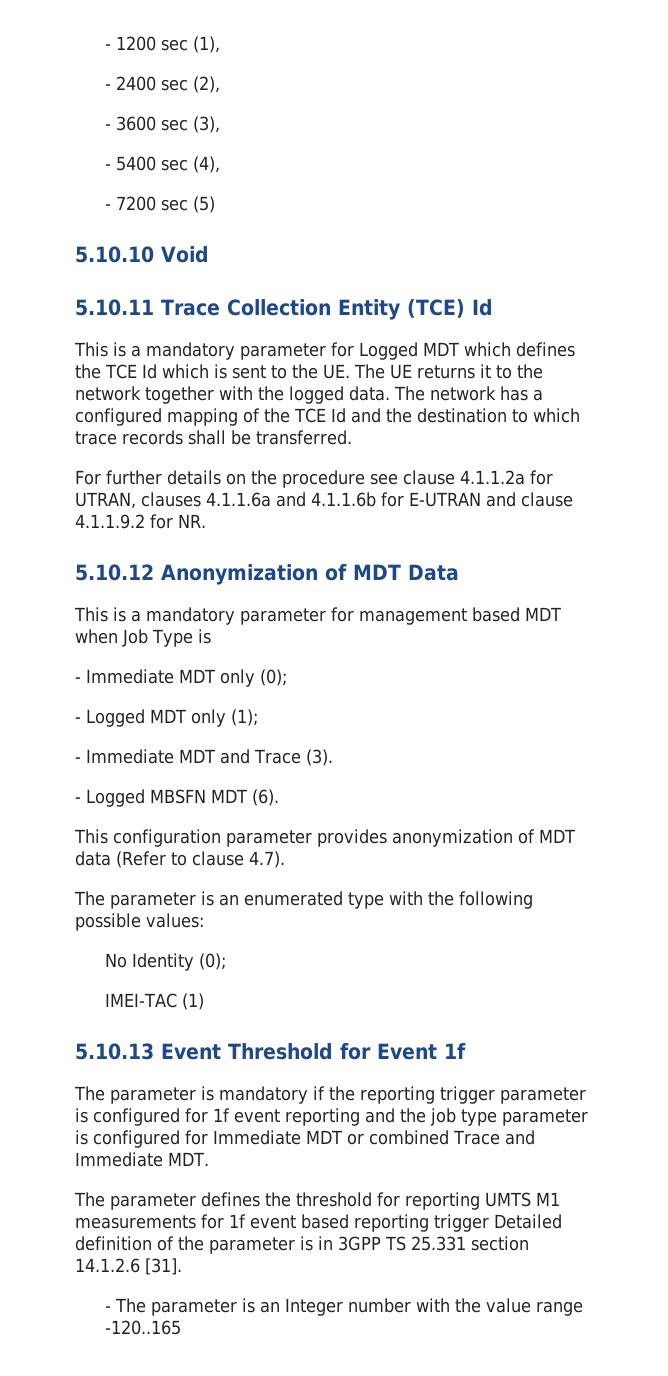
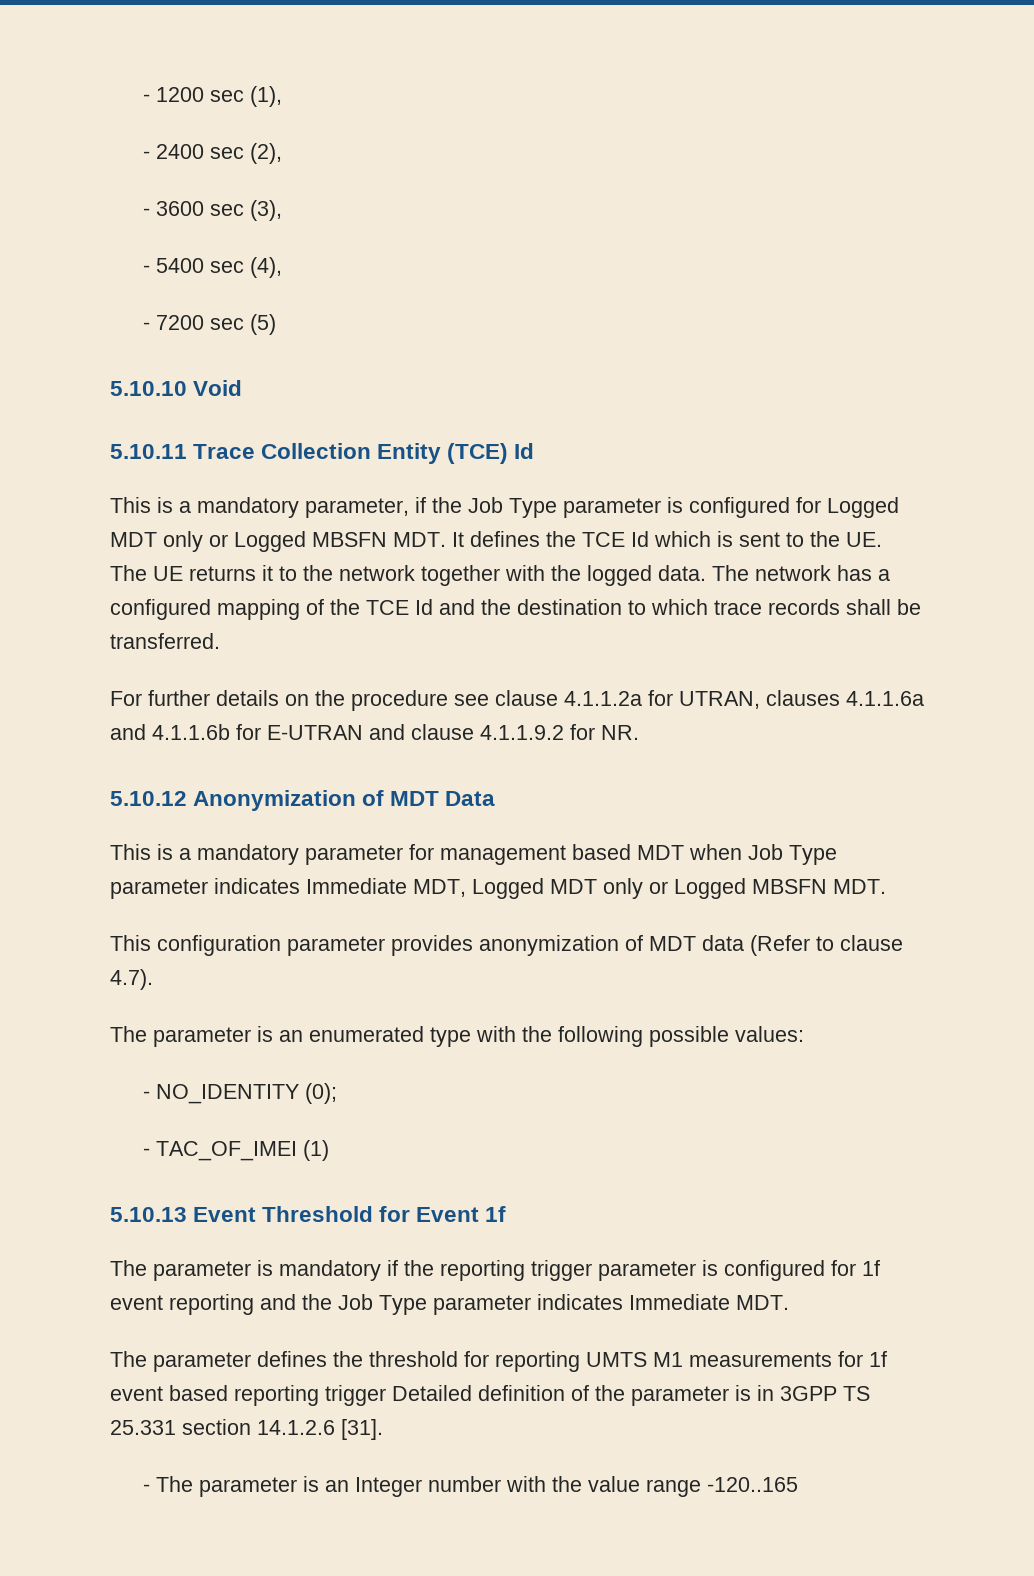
- This is a mandatory parameter for Logged MDT which defines the TCE Id which is sent to the UE. The UE returns it to the network together with the logged data.
+ This is a mandatory parameter, if the Job Type parameter is configured for Logged MDT only or Logged MBSFN MDT. It defines the TCE Id which is sent to the UE. The UE returns it to the network together with the logged data.
- This is a mandatory parameter for management based MDT when Job Type is
- - Immediate MDT only (0);
- - Logged MDT only (1);
- - Immediate MDT and Trace (3).
- - Logged MBSFN MDT (6).
+ This is a mandatory parameter for management based MDT when Job Type parameter indicates Immediate MDT, Logged MDT only or Logged MBSFN MDT.
- No Identity (0);
- IMEI-TAC (1)
+ - NO_IDENTITY (0);
+ - TAC_OF_IMEI (1)
- The parameter is mandatory if the reporting trigger parameter is configured for 1f event reporting and the job type parameter is configured for Immediate MDT or combined Trace and Immediate MDT.
+ The parameter is mandatory if the reporting trigger parameter is configured for 1f event reporting and the Job Type parameter indicates Immediate MDT.

